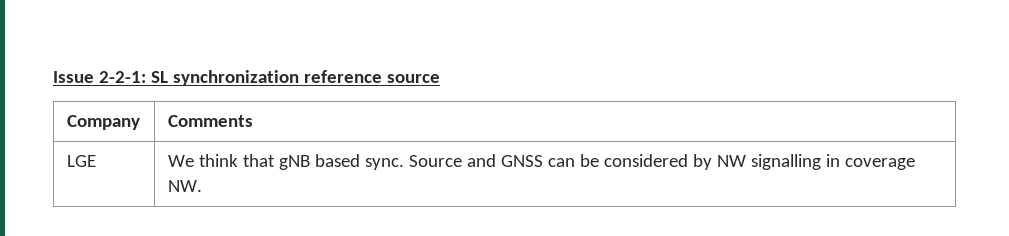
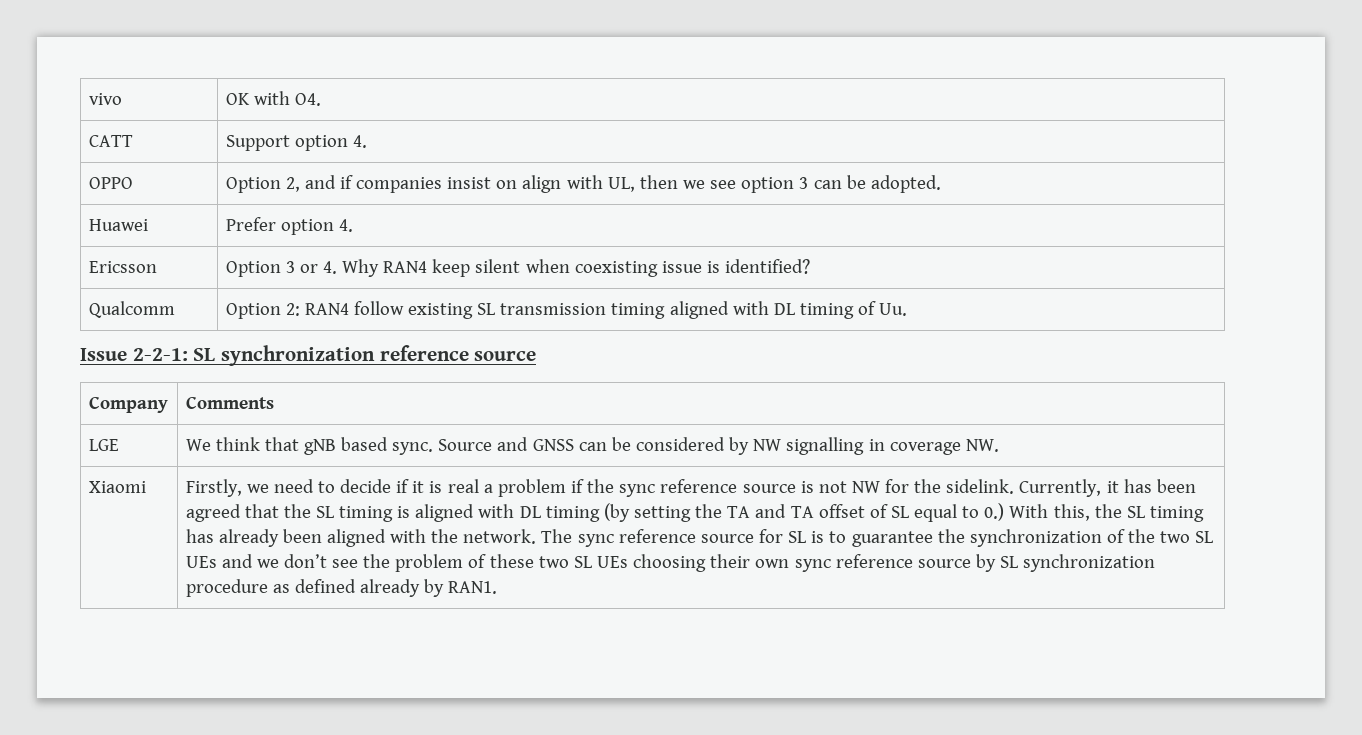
+ vivo | OK with O4.
+ CATT | Support option 4.
+ OPPO | Option 2, and if companies insist on align with UL, then we see option 3 can be adopted.
+ Huawei | Prefer option 4.
+ Ericsson | Option 3 or 4. Why RAN4 keep silent when coexisting issue is identified?
+ Qualcomm | Option 2: RAN4 follow existing SL transmission timing aligned with DL timing of Uu.
+ Xiaomi | Firstly, we need to decide if it is real a problem if the sync reference source is not NW for the sidelink. Currently, it has been agreed that the SL timing is aligned with DL timing (by setting the TA and TA offset of SL equal to 0.) With this, the SL timing has already been aligned with the network. The sync reference source for SL is to guarantee the synchronization of the two SL UEs and we don’t see the problem of these two SL UEs choosing their own sync reference source by SL synchronization procedure as defined already by RAN1.

